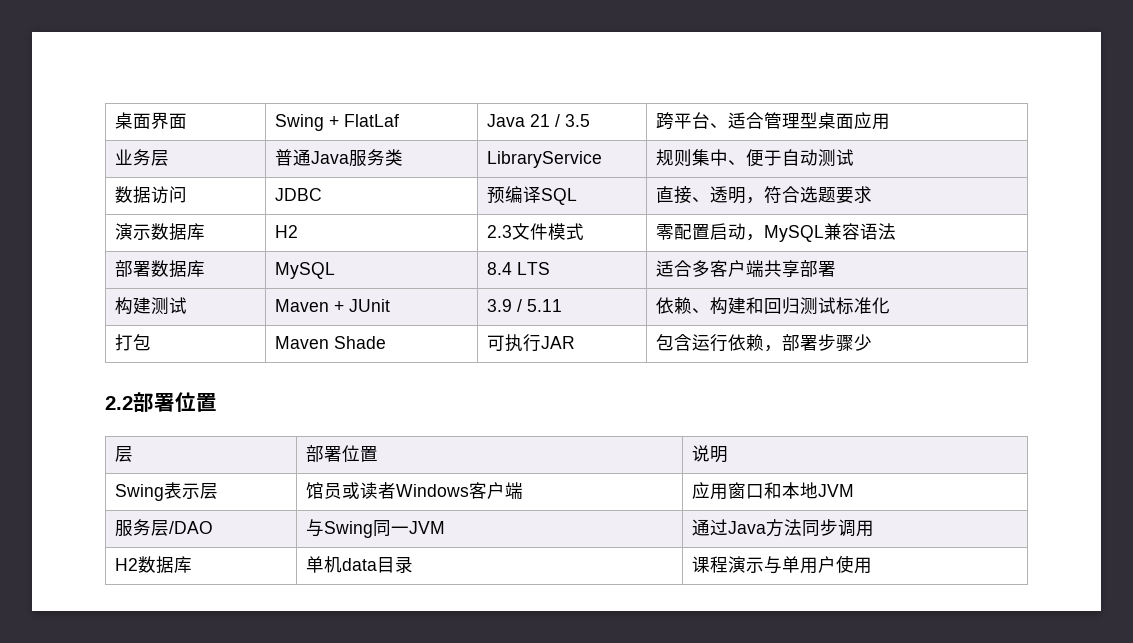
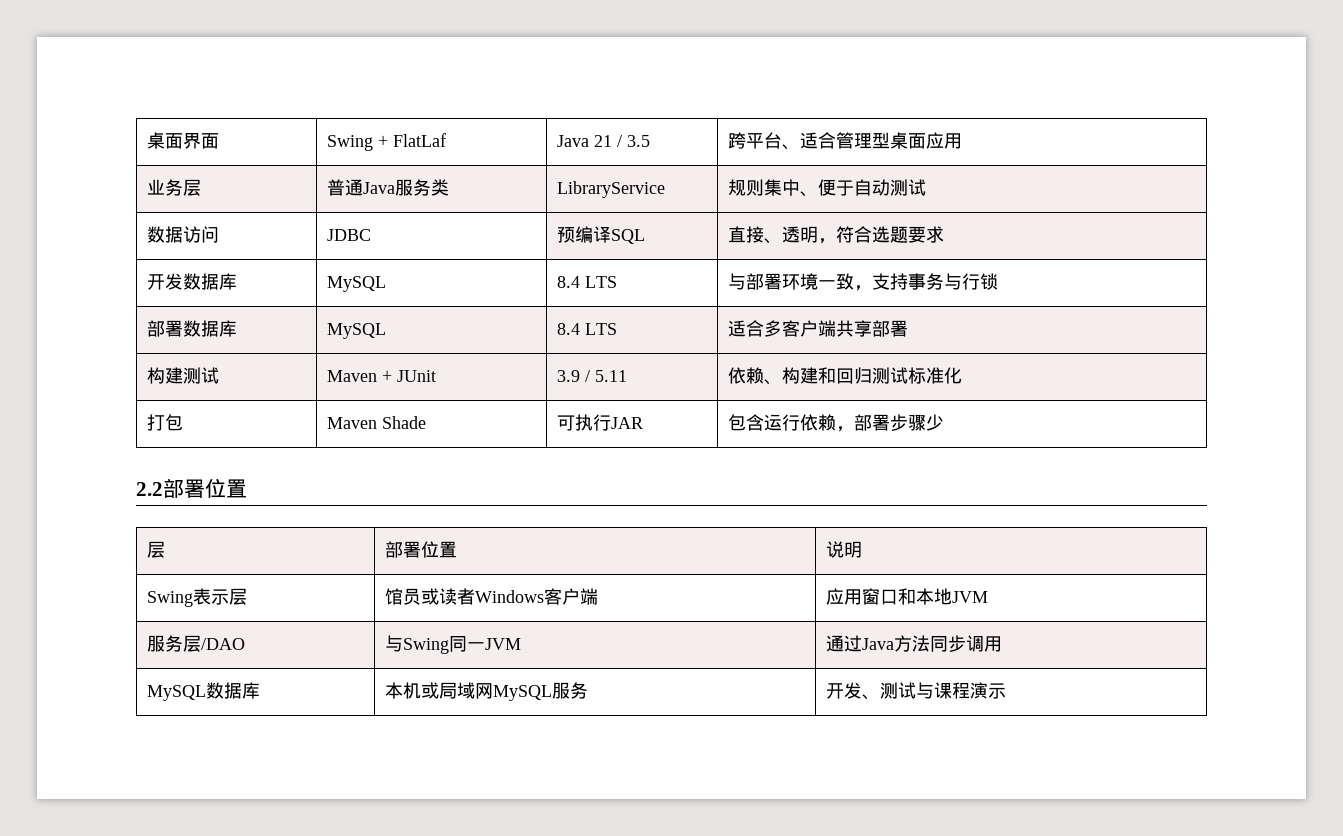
- 演示数据库 | H2 | 2.3文件模式 | 零配置启动，MySQL兼容语法
+ 开发数据库 | MySQL | 8.4 LTS | 与部署环境一致，支持事务与行锁
- H2数据库 | 单机data目录 | 课程演示与单用户使用
+ MySQL数据库 | 本机或局域网MySQL服务 | 开发、测试与课程演示

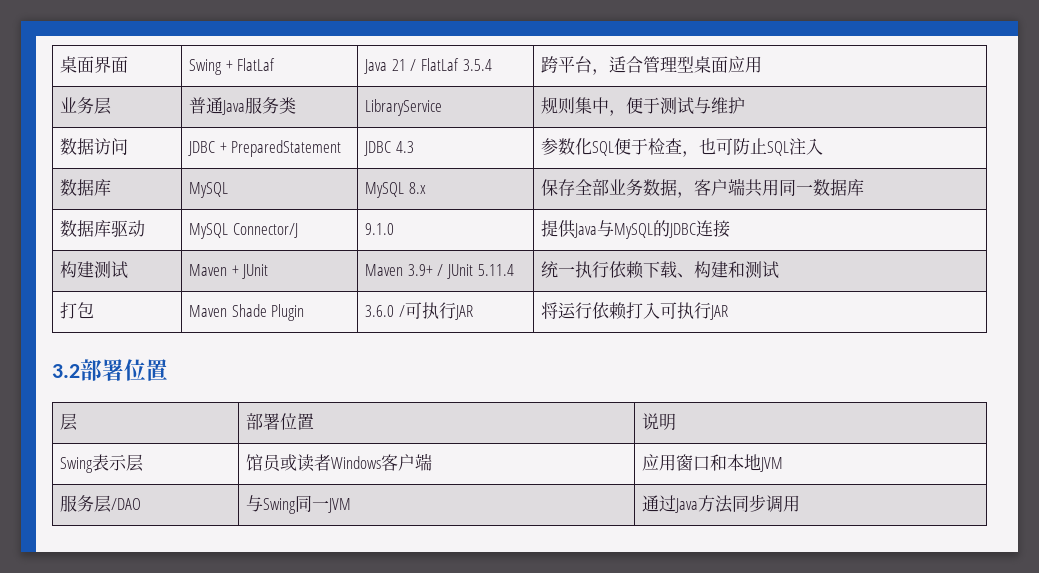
- 桌面界面 | Swing + FlatLaf | Java 21 / 3.5 | 跨平台、适合管理型桌面应用
+ 桌面界面 | Swing + FlatLaf | Java 21 / FlatLaf 3.5.4 | 跨平台，适合管理型桌面应用
- 业务层 | 普通Java服务类 | LibraryService | 规则集中、便于自动测试
+ 业务层 | 普通Java服务类 | LibraryService | 规则集中，便于测试与维护
- 数据访问 | JDBC | 预编译SQL | 直接、透明，符合选题要求
- 开发数据库 | MySQL | 8.4 LTS | 与部署环境一致，支持事务与行锁
- 部署数据库 | MySQL | 8.4 LTS | 适合多客户端共享部署
+ 数据访问 | JDBC + PreparedStatement | JDBC 4.3 | 参数化SQL便于检查，也可防止SQL注入
+ 数据库 | MySQL | MySQL 8.x | 保存全部业务数据，客户端共用同一数据库
+ 数据库驱动 | MySQL Connector/J | 9.1.0 | 提供Java与MySQL的JDBC连接
- 构建测试 | Maven + JUnit | 3.9 / 5.11 | 依赖、构建和回归测试标准化
+ 构建测试 | Maven + JUnit | Maven 3.9+ / JUnit 5.11.4 | 统一执行依赖下载、构建和测试
- 打包 | Maven Shade | 可执行JAR | 包含运行依赖，部署步骤少
- 2.2部署位置
+ 打包 | Maven Shade Plugin | 3.6.0 /可执行JAR | 将运行依赖打入可执行JAR
+ 3.2部署位置
- MySQL数据库 | 本机或局域网MySQL服务 | 开发、测试与课程演示

